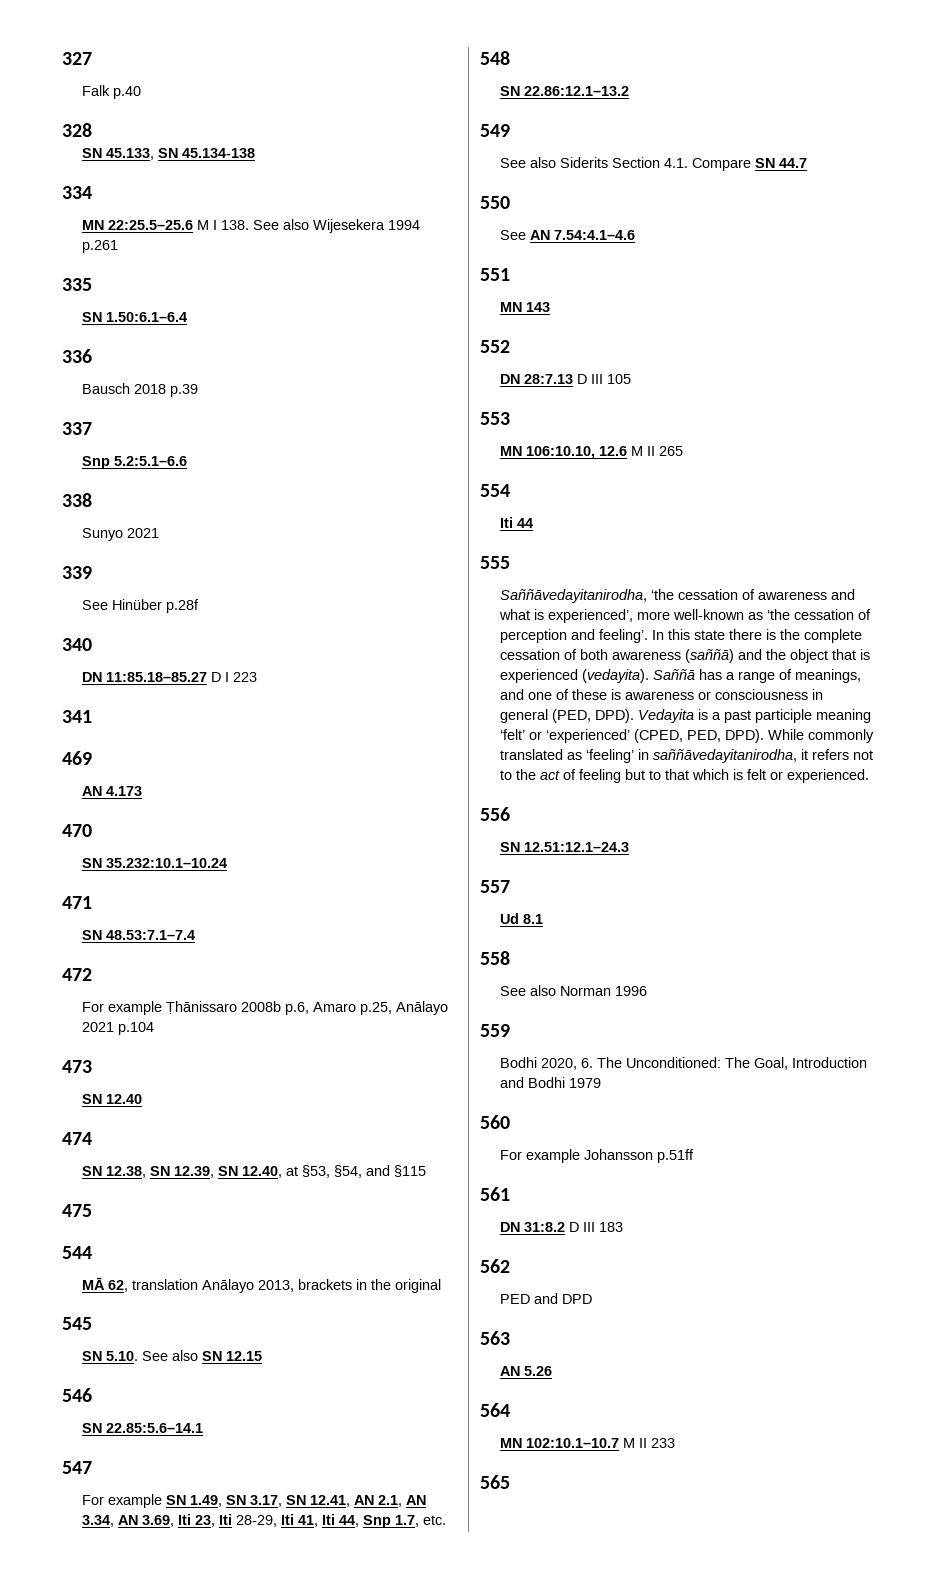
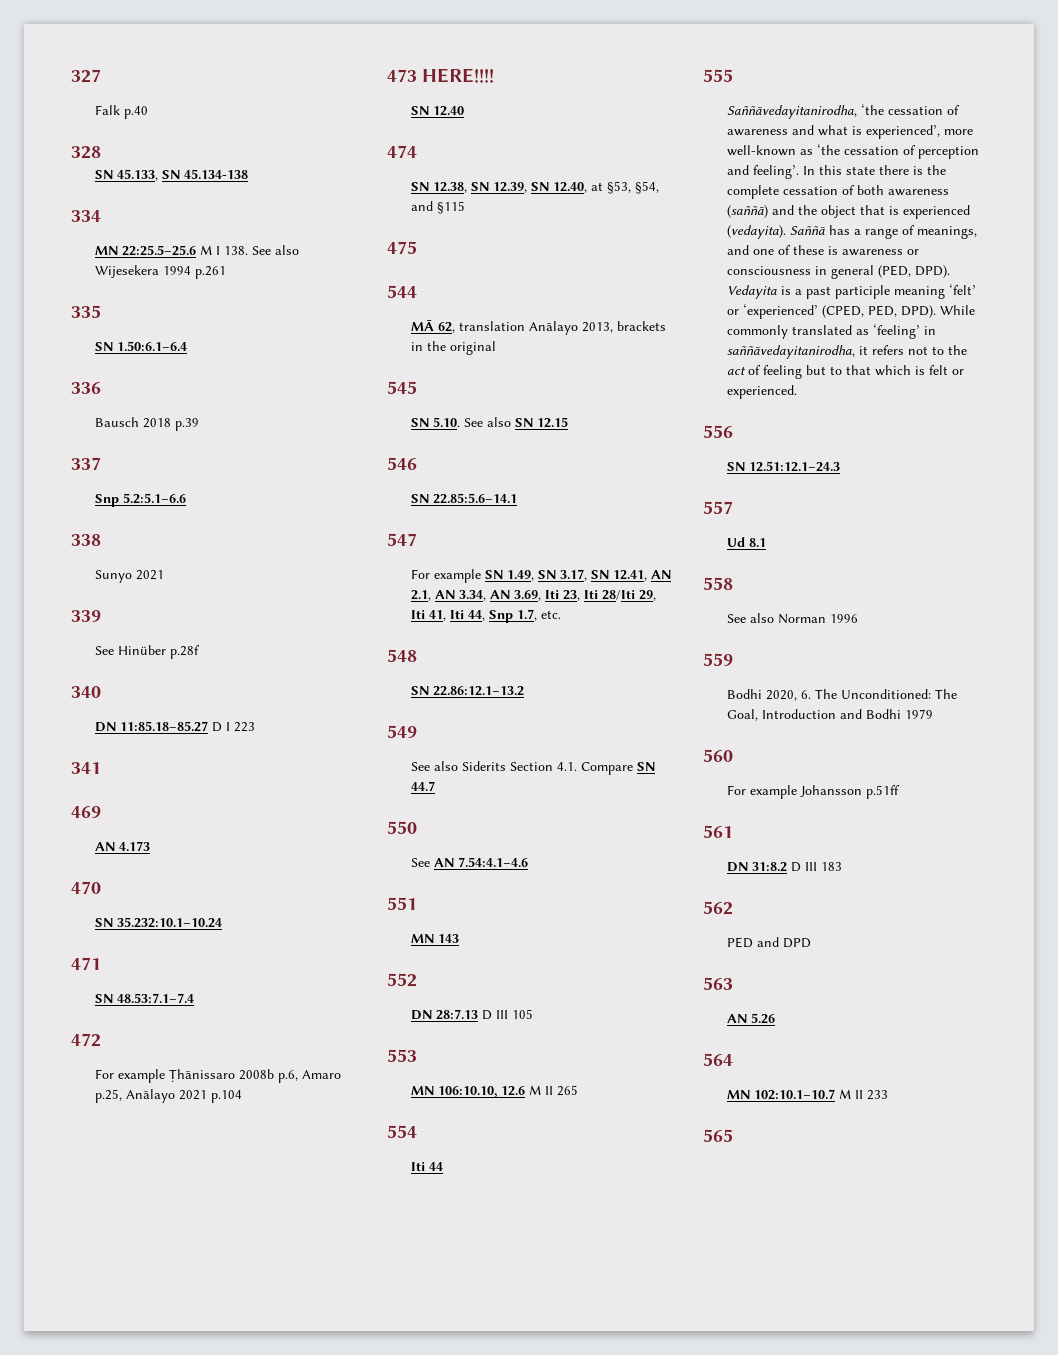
- 473
+ 473 HERE!!!!
- For example SN 1.49, SN 3.17, SN 12.41, AN 2.1, AN 3.34, AN 3.69, Iti 23, Iti 28-29, Iti 41, Iti 44, Snp 1.7, etc.
+ For example SN 1.49, SN 3.17, SN 12.41, AN 2.1, AN 3.34, AN 3.69, Iti 23, Iti 28/Iti 29, Iti 41, Iti 44, Snp 1.7, etc.

